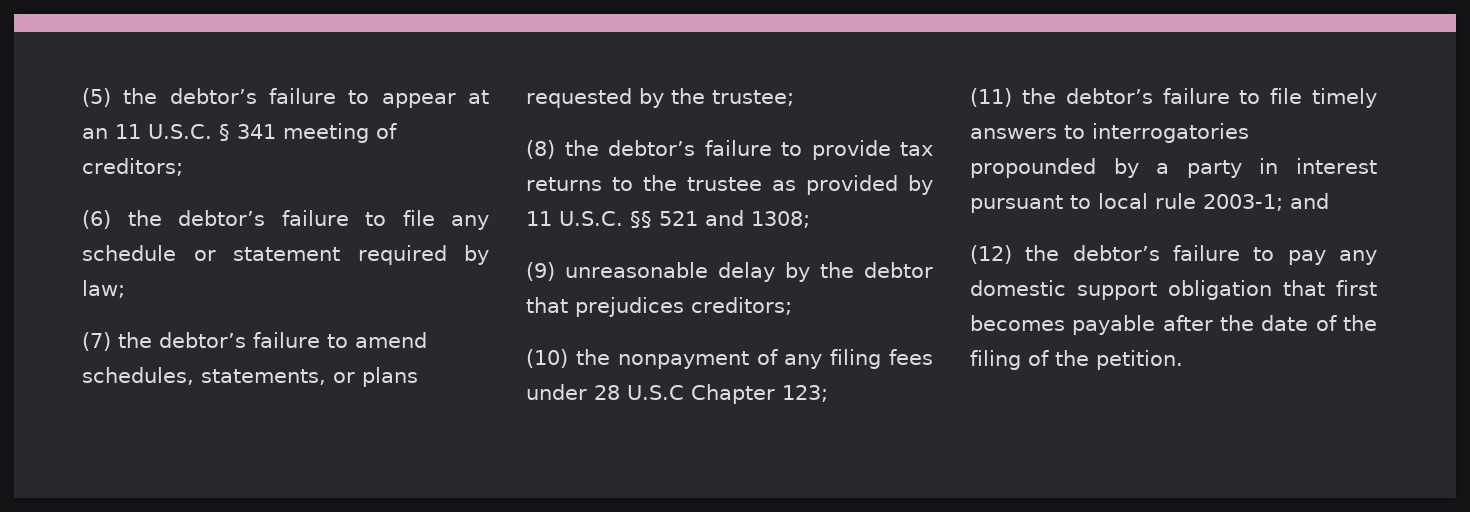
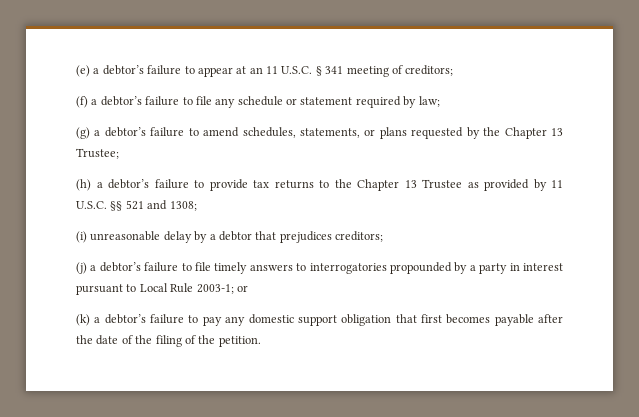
- (5) the debtor’s failure to appear at an 11 U.S.C. § 341 meeting of creditors;
+ (e) a debtor’s failure to appear at an 11 U.S.C. § 341 meeting of creditors;
- (6) the debtor’s failure to file any schedule or statement required by law;
+ (f) a debtor’s failure to file any schedule or statement required by law;
- (7) the debtor’s failure to amend schedules, statements, or plans requested by the trustee;
- (8) the debtor’s failure to provide tax returns to the trustee as provided by 11 U.S.C. §§ 521 and 1308;
+ (g) a debtor’s failure to amend schedules, statements, or plans requested by the Chapter 13 Trustee;
+ (h) a debtor’s failure to provide tax returns to the Chapter 13 Trustee as provided by 11 U.S.C. §§ 521 and 1308;
- (9) unreasonable delay by the debtor that prejudices creditors;
+ (i) unreasonable delay by a debtor that prejudices creditors;
- (10) the nonpayment of any filing fees under 28 U.S.C Chapter 123;
- (11) the debtor’s failure to file timely answers to interrogatories propounded by a party in interest pursuant to local rule 2003-1; and
- (12) the debtor’s failure to pay any domestic support obligation that first becomes payable after the date of the filing of the petition.
+ (j) a debtor’s failure to file timely answers to interrogatories propounded by a party in interest pursuant to Local Rule 2003-1; or
+ (k) a debtor’s failure to pay any domestic support obligation that first becomes payable after the date of the filing of the petition.

